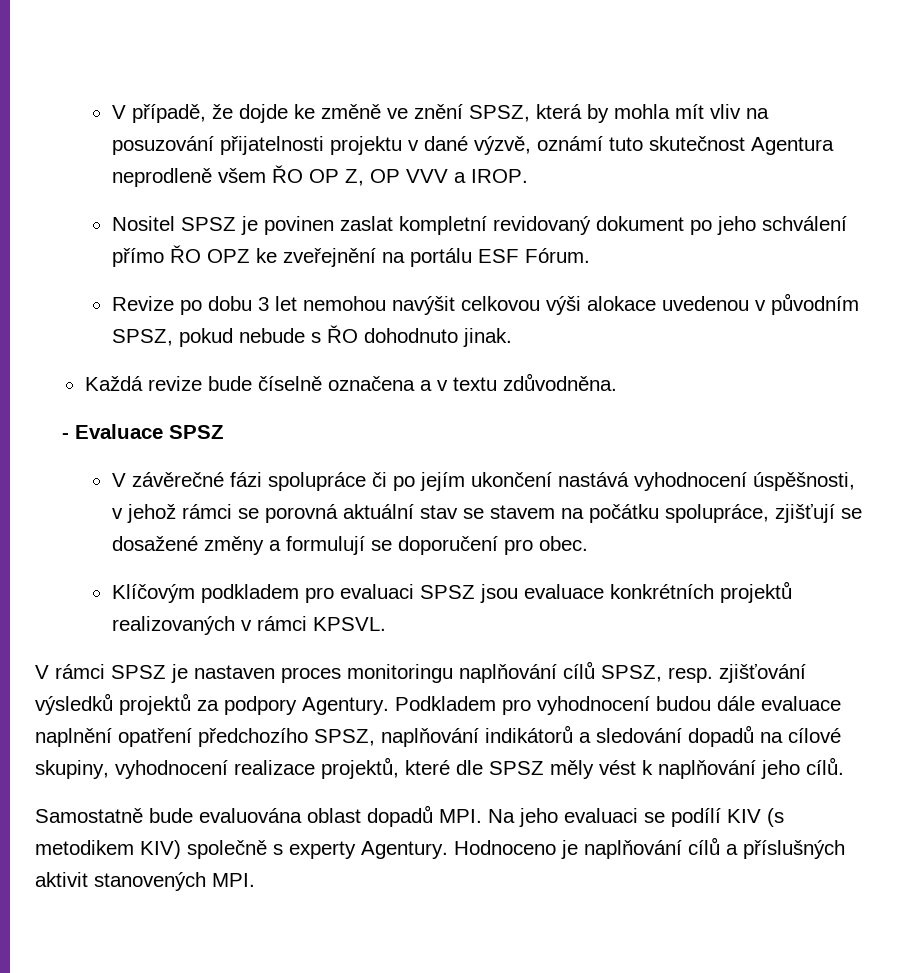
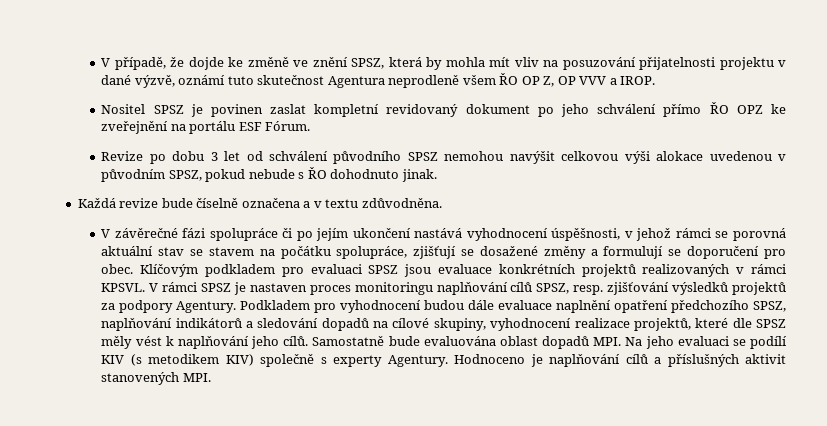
- Revize po dobu 3 let nemohou navýšit celkovou výši alokace uvedenou v původním SPSZ, pokud nebude s ŘO dohodnuto jinak.
+ Revize po dobu 3 let od schválení původního SPSZ nemohou navýšit celkovou výši alokace uvedenou v původním SPSZ, pokud nebude s ŘO dohodnuto jinak.
- - Evaluace SPSZ
- V závěrečné fázi spolupráce či po jejím ukončení nastává vyhodnocení úspěšnosti, v jehož rámci se porovná aktuální stav se stavem na počátku spolupráce, zjišťují se dosažené změny a formulují se doporučení pro obec.
- Klíčovým podkladem pro evaluaci SPSZ jsou evaluace konkrétních projektů realizovaných v rámci KPSVL.
- V rámci SPSZ je nastaven proces monitoringu naplňování cílů SPSZ, resp. zjišťování výsledků projektů za podpory Agentury.
+ V závěrečné fázi spolupráce či po jejím ukončení nastává vyhodnocení úspěšnosti, v jehož rámci se porovná aktuální stav se stavem na počátku spolupráce, zjišťují se dosažené změny a formulují se doporučení pro obec. Klíčovým podkladem pro evaluaci SPSZ jsou evaluace konkrétních projektů realizovaných v rámci KPSVL. V rámci SPSZ je nastaven proces monitoringu naplňování cílů SPSZ, resp. zjišťování výsledků projektů za podpory Agentury.
- Podkladem pro vyhodnocení budou dále evaluace naplnění opatření předchozího SPSZ, naplňování indikátorů a sledování dopadů na cílové skupiny, vyhodnocení realizace projektů, které dle SPSZ měly vést k naplňování jeho cílů.
- Samostatně bude evaluována oblast dopadů MPI. Na jeho evaluaci se podílí KIV (s metodikem KIV) společně s experty Agentury.
+ Podkladem pro vyhodnocení budou dále evaluace naplnění opatření předchozího SPSZ, naplňování indikátorů a sledování dopadů na cílové skupiny, vyhodnocení realizace projektů, které dle SPSZ měly vést k naplňování jeho cílů. Samostatně bude evaluována oblast dopadů MPI. Na jeho evaluaci se podílí KIV (s metodikem KIV) společně s experty Agentury.

